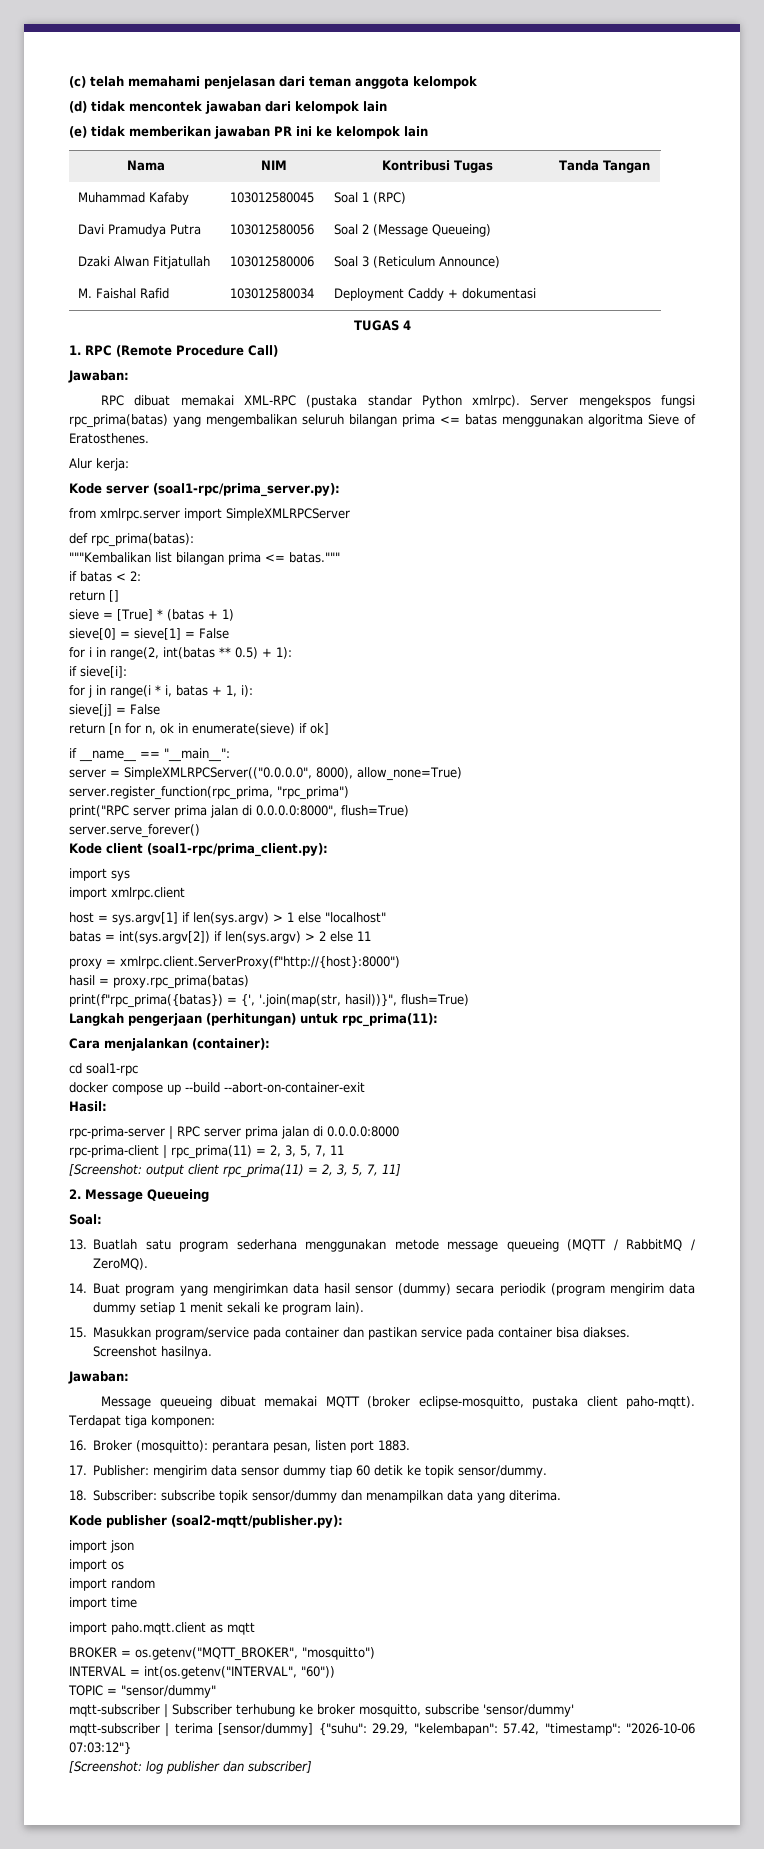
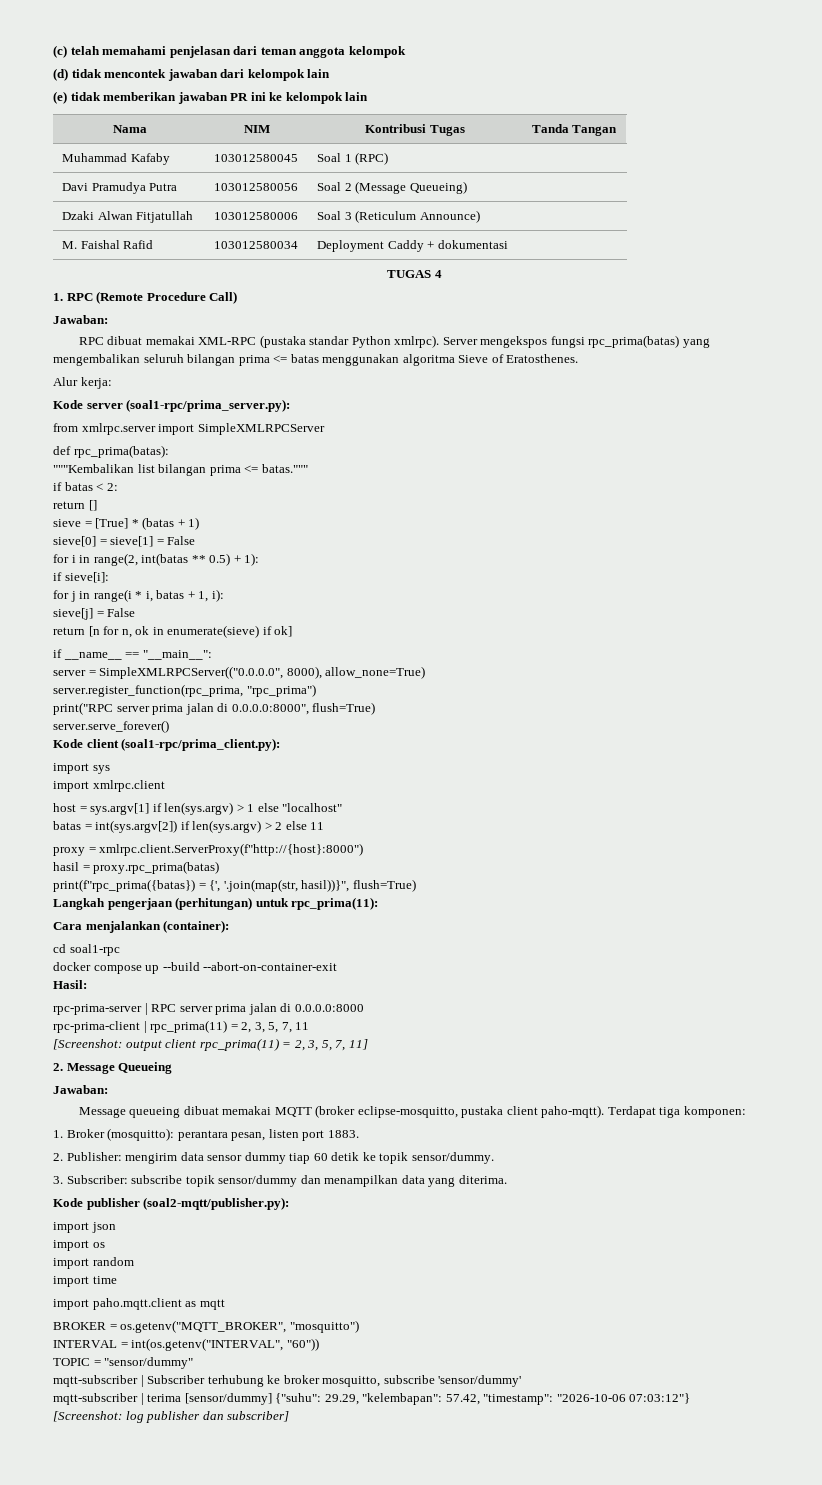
- Soal:
- 13. Buatlah satu program sederhana menggunakan metode message queueing (MQTT / RabbitMQ / ZeroMQ).
- 14. Buat program yang mengirimkan data hasil sensor (dummy) secara periodik (program mengirim data dummy setiap 1 menit sekali ke program lain).
- 15. Masukkan program/service pada container dan pastikan service pada container bisa diakses. Screenshot hasilnya.
- 16. Broker (mosquitto): perantara pesan, listen port 1883.
+ 1. Broker (mosquitto): perantara pesan, listen port 1883.
- 17. Publisher: mengirim data sensor dummy tiap 60 detik ke topik sensor/dummy.
+ 2. Publisher: mengirim data sensor dummy tiap 60 detik ke topik sensor/dummy.
- 18. Subscriber: subscribe topik sensor/dummy dan menampilkan data yang diterima.
+ 3. Subscriber: subscribe topik sensor/dummy dan menampilkan data yang diterima.

